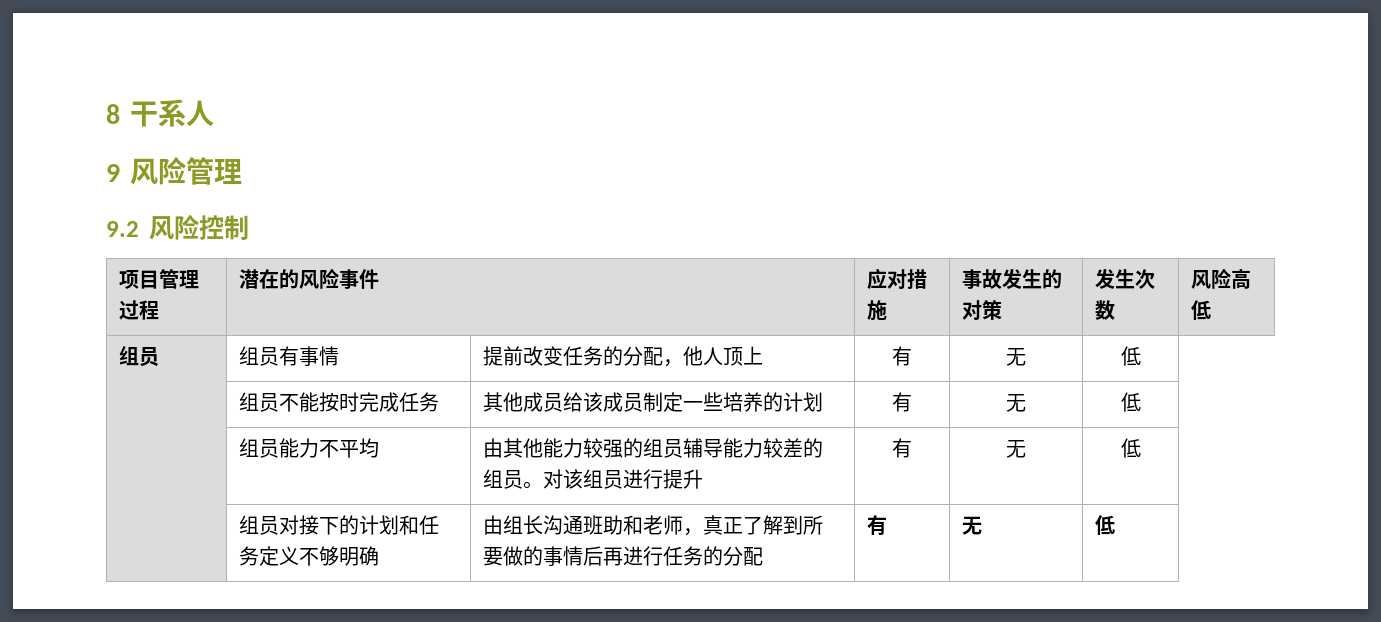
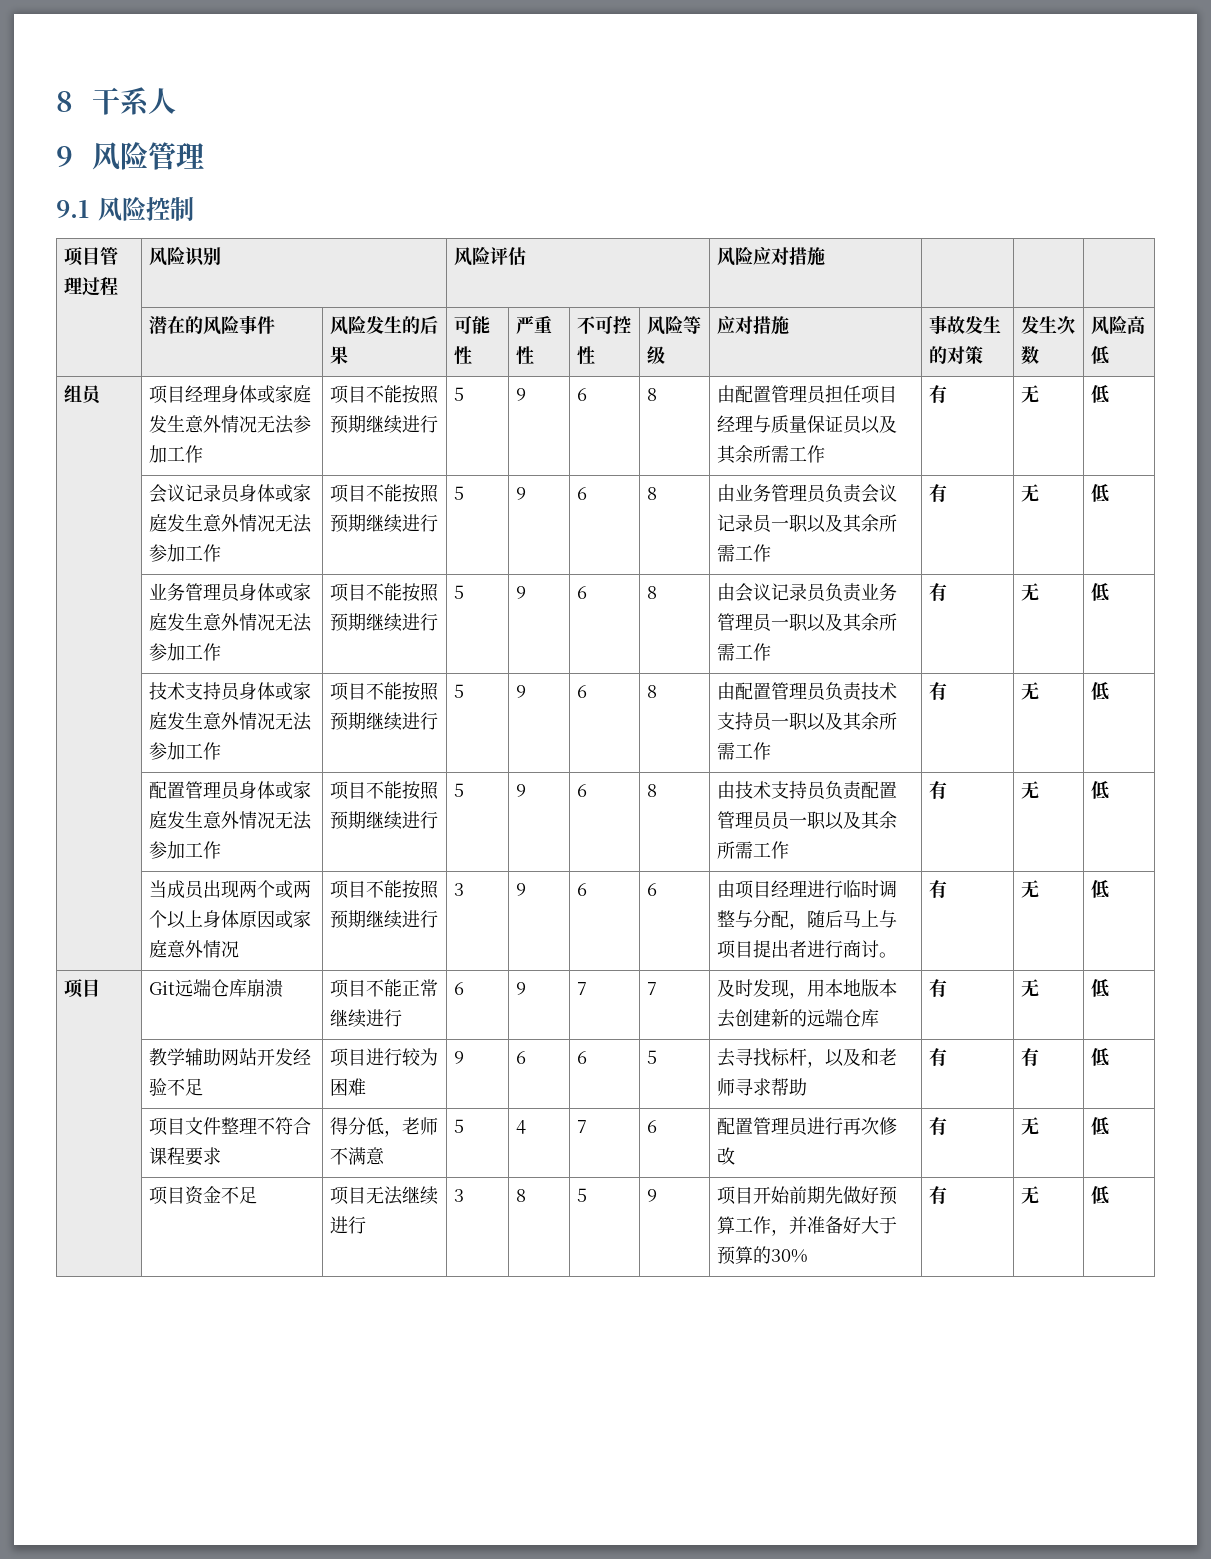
- 9.2风险控制
+ 9.1风险控制
- 项目管理过程 | 潜在的风险事件 | 应对措施 | 事故发生的对策 | 发生次数 | 风险高低
+ 项目管理过程 | 风险识别 | 风险评估 | 风险应对措施 | | |
+ | 潜在的风险事件 | 风险发生的后果 | 可能性 | 严重性 | 不可控性 | 风险等级 | 应对措施 | 事故发生的对策 | 发生次数 | 风险高低
- 组员 | 组员有事情 | 提前改变任务的分配，他人顶上 | 有 | 无 | 低
- | 组员不能按时完成任务 | 其他成员给该成员制定一些培养的计划 | 有 | 无 | 低
- | 组员能力不平均 | 由其他能力较强的组员辅导能力较差的组员。对该组员进行提升 | 有 | 无 | 低
- | 组员对接下的计划和任务定义不够明确 | 由组长沟通班助和老师，真正了解到所要做的事情后再进行任务的分配 | 有 | 无 | 低
+ 组员 | 项目经理身体或家庭发生意外情况无法参加工作 | 项目不能按照预期继续进行 | 5 | 9 | 6 | 8 | 由配置管理员担任项目经理与质量保证员以及其余所需工作 | 有 | 无 | 低
+ | 会议记录员身体或家庭发生意外情况无法参加工作 | 项目不能按照预期继续进行 | 5 | 9 | 6 | 8 | 由业务管理员负责会议记录员一职以及其余所需工作 | 有 | 无 | 低
+ | 业务管理员身体或家庭发生意外情况无法参加工作 | 项目不能按照预期继续进行 | 5 | 9 | 6 | 8 | 由会议记录员负责业务管理员一职以及其余所需工作 | 有 | 无 | 低
+ | 技术支持员身体或家庭发生意外情况无法参加工作 | 项目不能按照预期继续进行 | 5 | 9 | 6 | 8 | 由配置管理员负责技术支持员一职以及其余所需工作 | 有 | 无 | 低
+ | 配置管理员身体或家庭发生意外情况无法参加工作 | 项目不能按照预期继续进行 | 5 | 9 | 6 | 8 | 由技术支持员负责配置管理员员一职以及其余所需工作 | 有 | 无 | 低
+ | 当成员出现两个或两个以上身体原因或家庭意外情况 | 项目不能按照预期继续进行 | 3 | 9 | 6 | 6 | 由项目经理进行临时调整与分配，随后马上与项目提出者进行商讨。 | 有 | 无 | 低
+ 项目 | Git远端仓库崩溃 | 项目不能正常继续进行 | 6 | 9 | 7 | 7 | 及时发现，用本地版本去创建新的远端仓库 | 有 | 无 | 低
+ | 教学辅助网站开发经验不足 | 项目进行较为困难 | 9 | 6 | 6 | 5 | 去寻找标杆，以及和老师寻求帮助 | 有 | 有 | 低
+ | 项目文件整理不符合课程要求 | 得分低，老师不满意 | 5 | 4 | 7 | 6 | 配置管理员进行再次修改 | 有 | 无 | 低
+ | 项目资金不足 | 项目无法继续进行 | 3 | 8 | 5 | 9 | 项目开始前期先做好预算工作，并准备好大于预算的30% | 有 | 无 | 低

